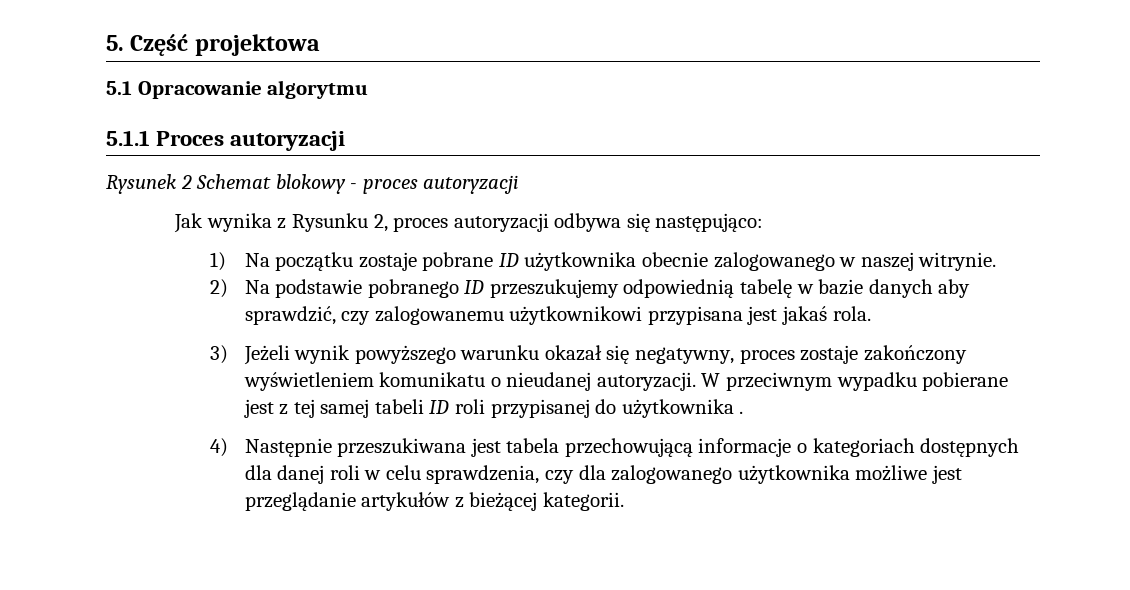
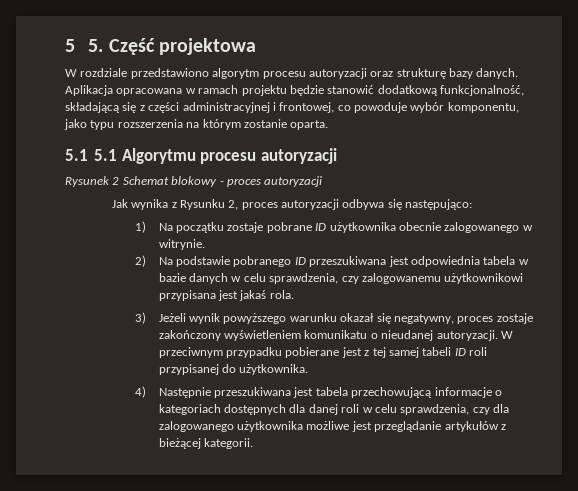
- 5. Część projektowa
+ 5 5. Część projektowa
- 5.1 Opracowanie algorytmu
- 5.1.1 Proces autoryzacji
+ W rozdziale przedstawiono algorytm procesu autoryzacji oraz strukturę bazy danych. Aplikacja opracowana w ramach projektu będzie stanowić dodatkową funkcjonalność, składającą się z części administracyjnej i frontowej, co powoduje wybór komponentu, jako typu rozszerzenia na którym zostanie oparta.
+ 5.1 5.1 Algorytmu procesu autoryzacji
- 1) Na początku zostaje pobrane ID użytkownika obecnie zalogowanego w naszej witrynie.
+ 1) Na początku zostaje pobrane ID użytkownika obecnie zalogowanego w witrynie.
- 2) Na podstawie pobranego ID przeszukujemy odpowiednią tabelę w bazie danych aby sprawdzić, czy zalogowanemu użytkownikowi przypisana jest jakaś rola.
+ 2) Na podstawie pobranego ID przeszukiwana jest odpowiednia tabela w bazie danych w celu sprawdzenia, czy zalogowanemu użytkownikowi przypisana jest jakaś rola.
- W przeciwnym wypadku pobierane jest z tej samej tabeli ID roli przypisanej do użytkownika .
+ W przeciwnym przypadku pobierane jest z tej samej tabeli ID roli przypisanej do użytkownika.

